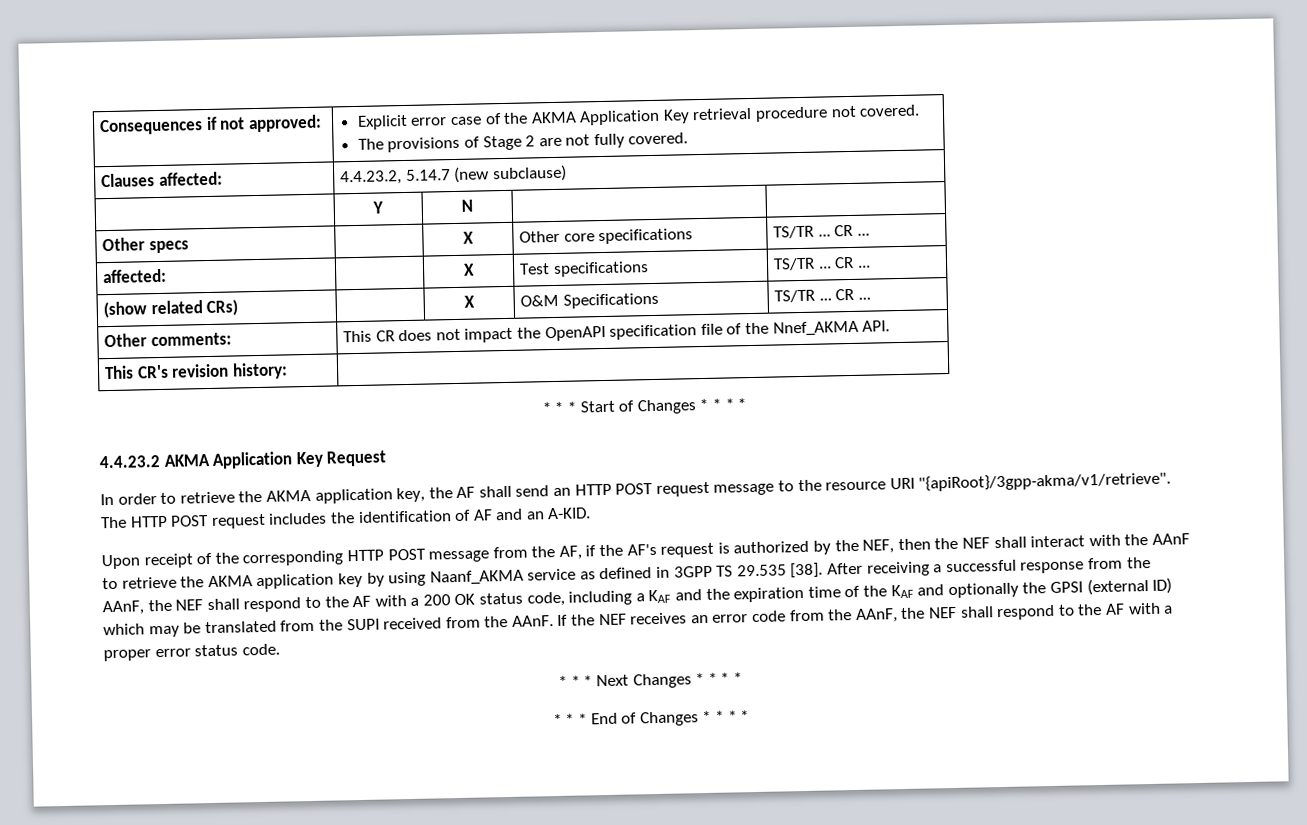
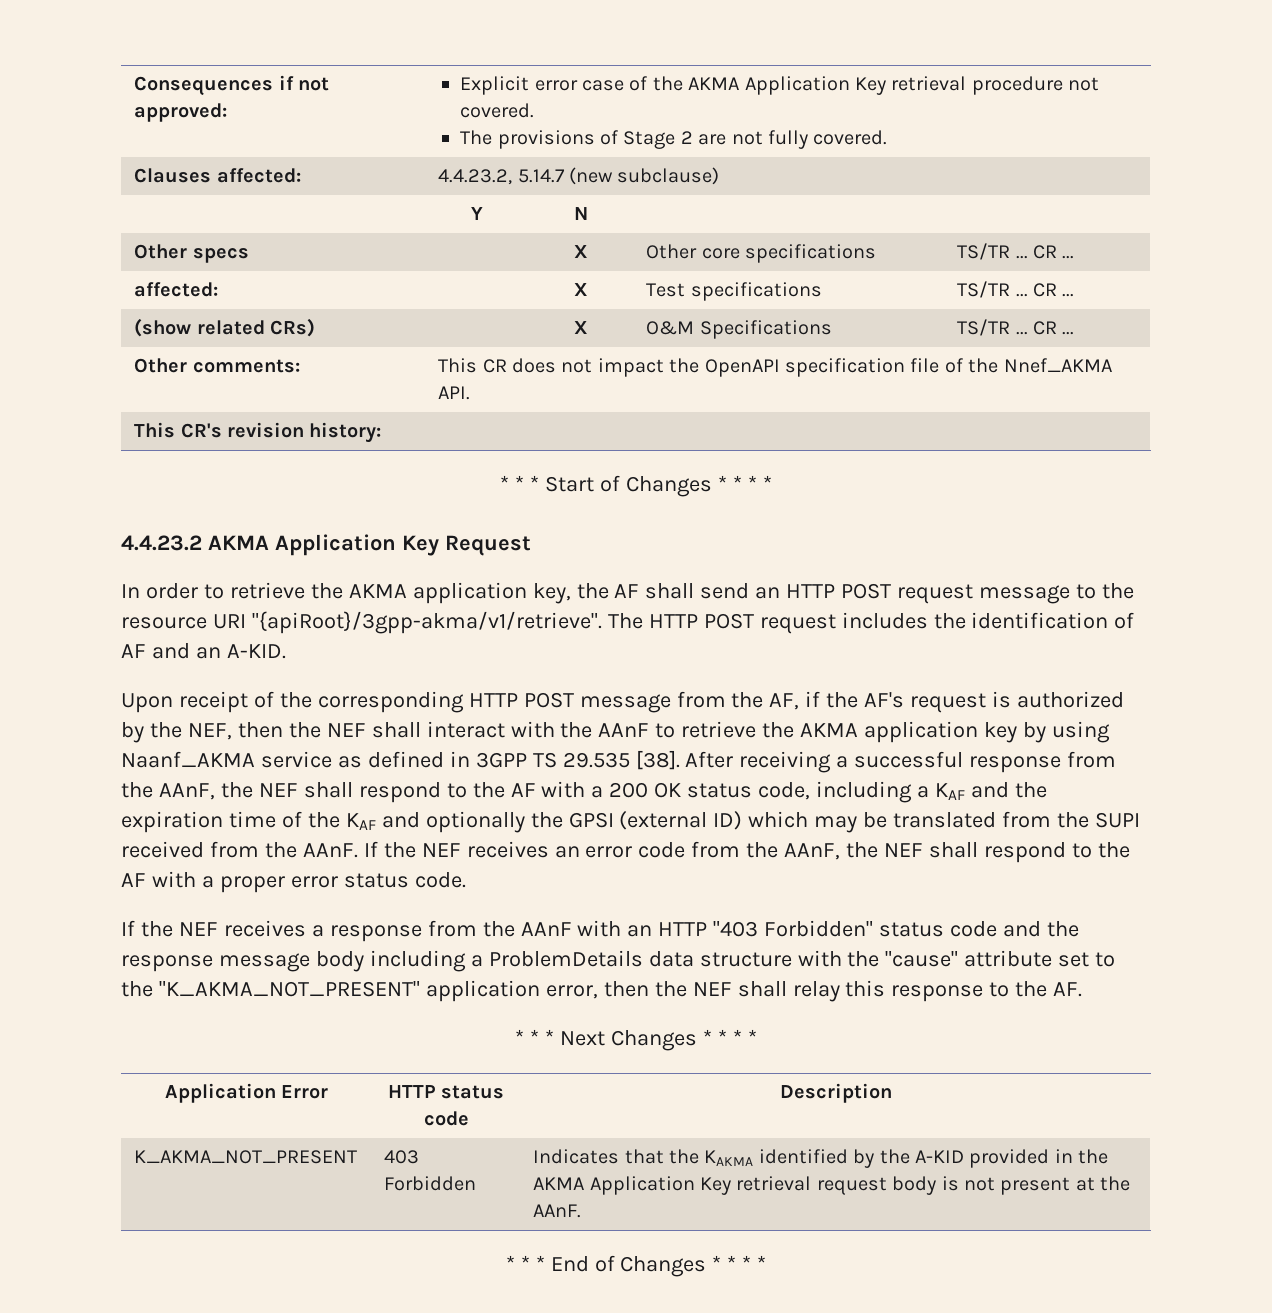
+ If the NEF receives a response from the AAnF with an HTTP "403 Forbidden" status code and the response message body including a ProblemDetails data structure with the "cause" attribute set to the "K_AKMA_NOT_PRESENT" application error, then the NEF shall relay this response to the AF.
+ Application Error | HTTP status code | Description
+ K_AKMA_NOT_PRESENT | 403 Forbidden | Indicates that the KAKMA identified by the A-KID provided in the AKMA Application Key retrieval request body is not present at the AAnF.

